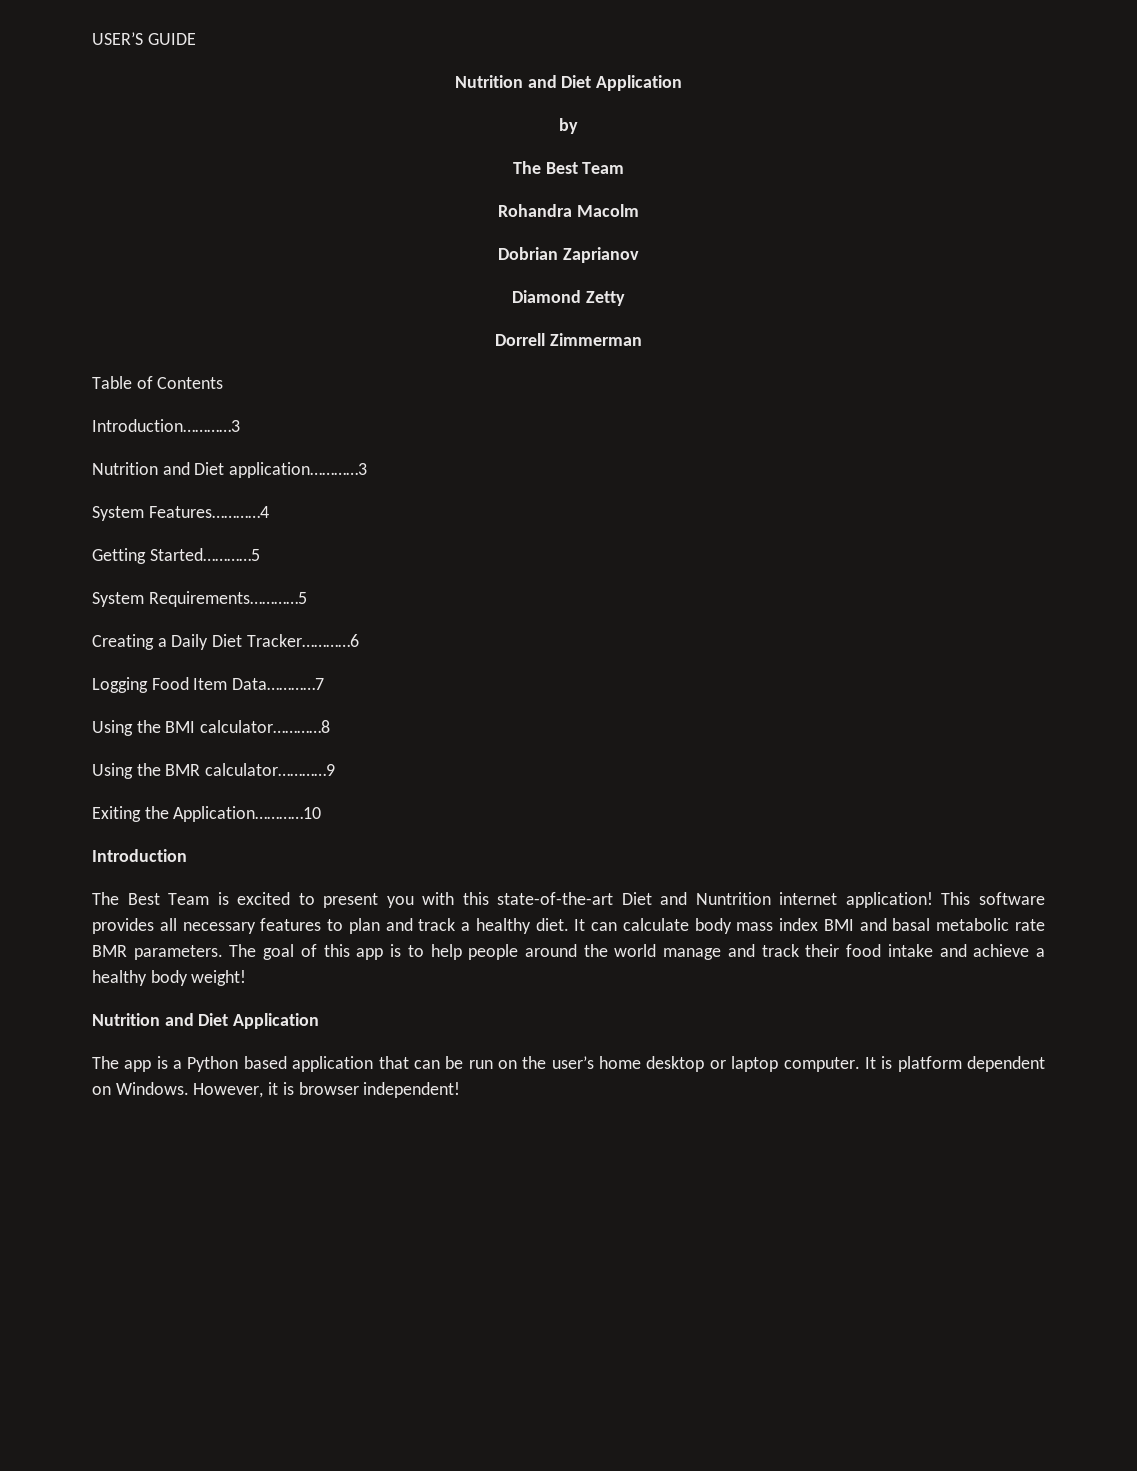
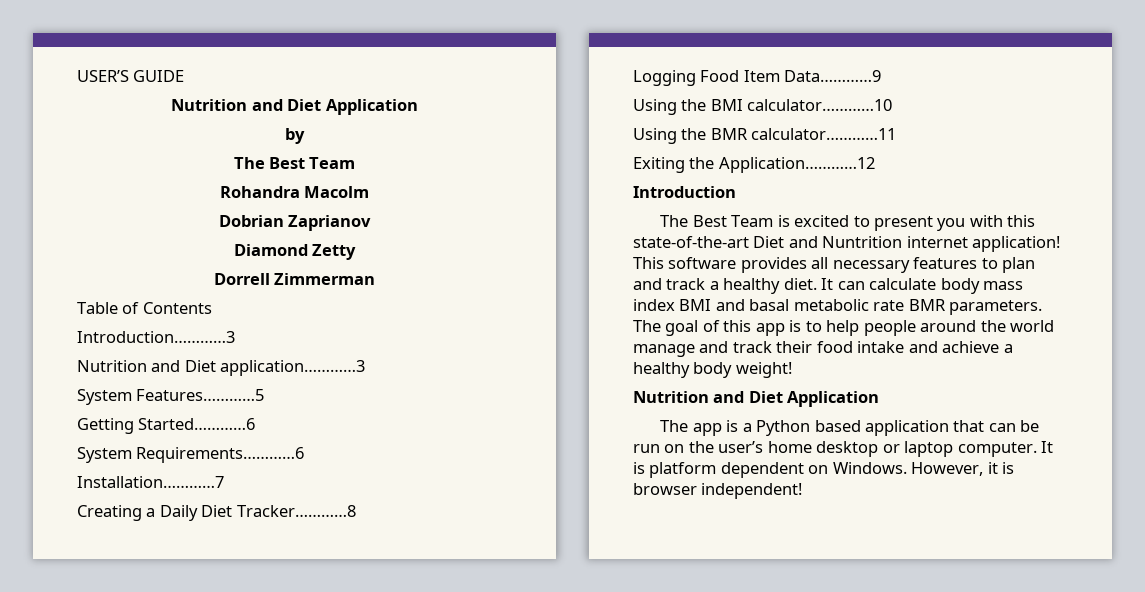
- System Features…………4
+ System Features…………5
- Getting Started…………5
- System Requirements…………5
+ Getting Started…………6
+ System Requirements…………6
+ Installation…………7
- Creating a Daily Diet Tracker…………6
+ Creating a Daily Diet Tracker…………8
- Logging Food Item Data…………7
+ Logging Food Item Data…………9
- Using the BMI calculator…………8
+ Using the BMI calculator…………10
- Using the BMR calculator…………9
+ Using the BMR calculator…………11
- Exiting the Application…………10
+ Exiting the Application…………12

